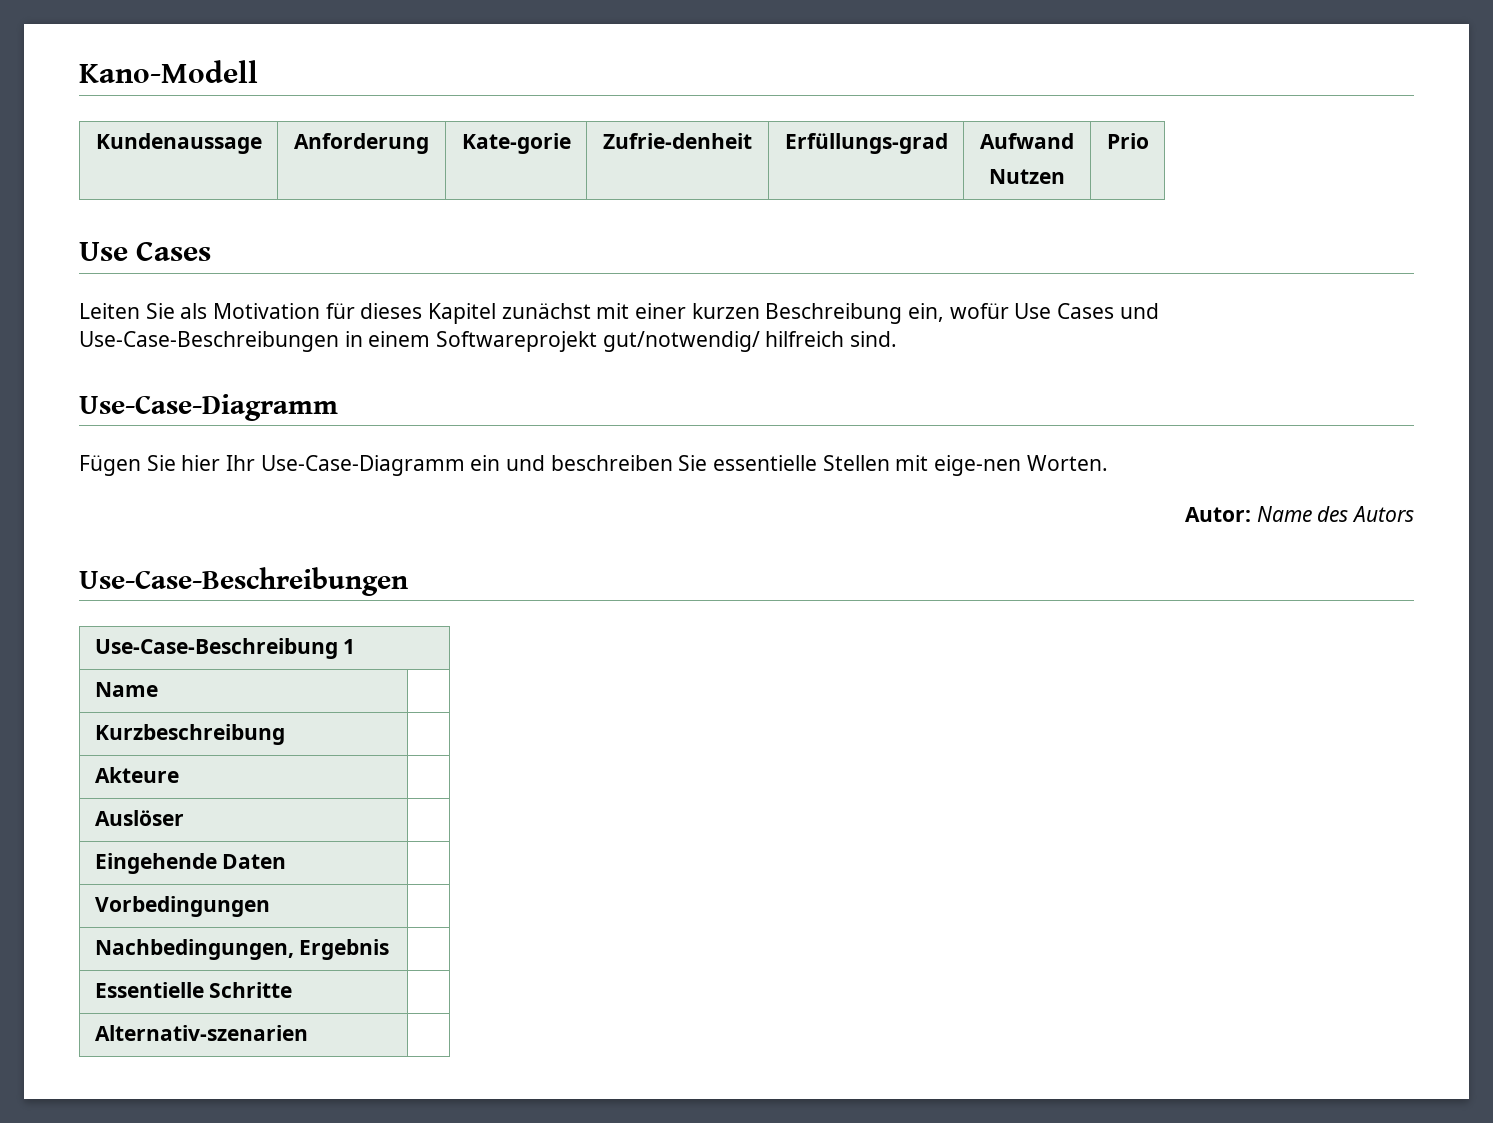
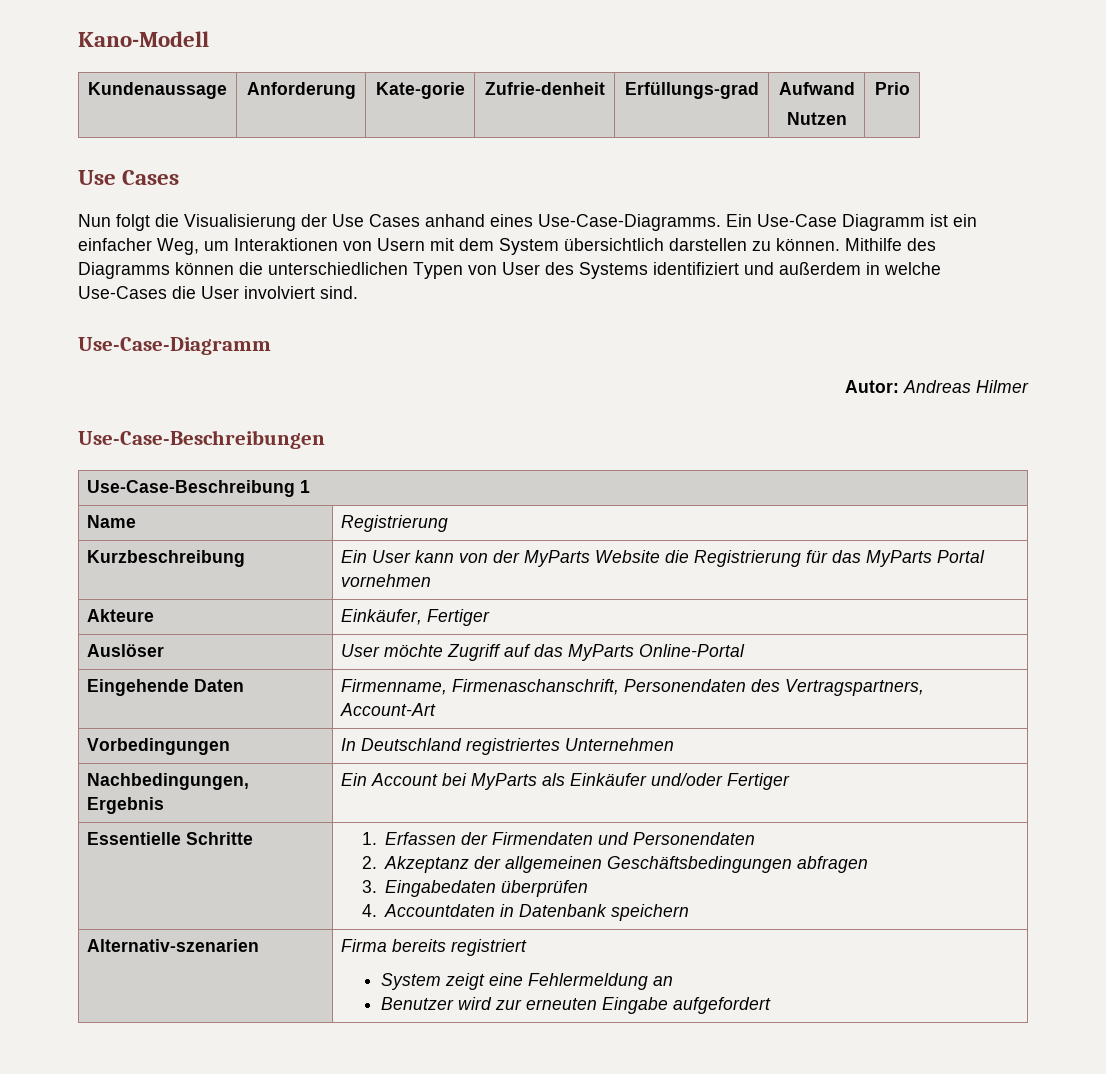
- Leiten Sie als Motivation für dieses Kapitel zunächst mit einer kurzen Beschreibung ein, wofür Use Cases und Use-Case-Beschreibungen in einem Softwareprojekt gut/notwendig/ hilfreich sind.
+ Nun folgt die Visualisierung der Use Cases anhand eines Use-Case-Diagramms. Ein Use-Case Diagramm ist ein einfacher Weg, um Interaktionen von Usern mit dem System übersichtlich darstellen zu können. Mithilfe des Diagramms können die unterschiedlichen Typen von User des Systems identifiziert und außerdem in welche Use-Cases die User involviert sind.
  Use-Case-Diagramm
- Fügen Sie hier Ihr Use-Case-Diagramm ein und beschreiben Sie essentielle Stellen mit eige-nen Worten.
- Autor: Name des Autors
+ Autor: Andreas Hilmer
- Name |
+ Name | Registrierung
- Kurzbeschreibung |
+ Kurzbeschreibung | Ein User kann von der MyParts Website die Registrierung für das MyParts Portal vornehmen
- Akteure |
+ Akteure | Einkäufer, Fertiger
- Auslöser |
- Eingehende Daten |
- Vorbedingungen |
- Nachbedingungen, Ergebnis |
- Essentielle Schritte |
- Alternativ-szenarien |
+ Auslöser | User möchte Zugriff auf das MyParts Online-Portal
+ Eingehende Daten | Firmenname, Firmenaschanschrift, Personendaten des Vertragspartners, Account-Art
+ Vorbedingungen | In Deutschland registriertes Unternehmen
+ Nachbedingungen, Ergebnis | Ein Account bei MyParts als Einkäufer und/oder Fertiger
+ Essentielle Schritte | 1. Erfassen der Firmendaten und Personendaten
+ 2. Akzeptanz der allgemeinen Geschäftsbedingungen abfragen
+ 3. Eingabedaten überprüfen
+ 4. Accountdaten in Datenbank speichern
+ Alternativ-szenarien | Firma bereits registriert
+ System zeigt eine Fehlermeldung an
+ Benutzer wird zur erneuten Eingabe aufgefordert

